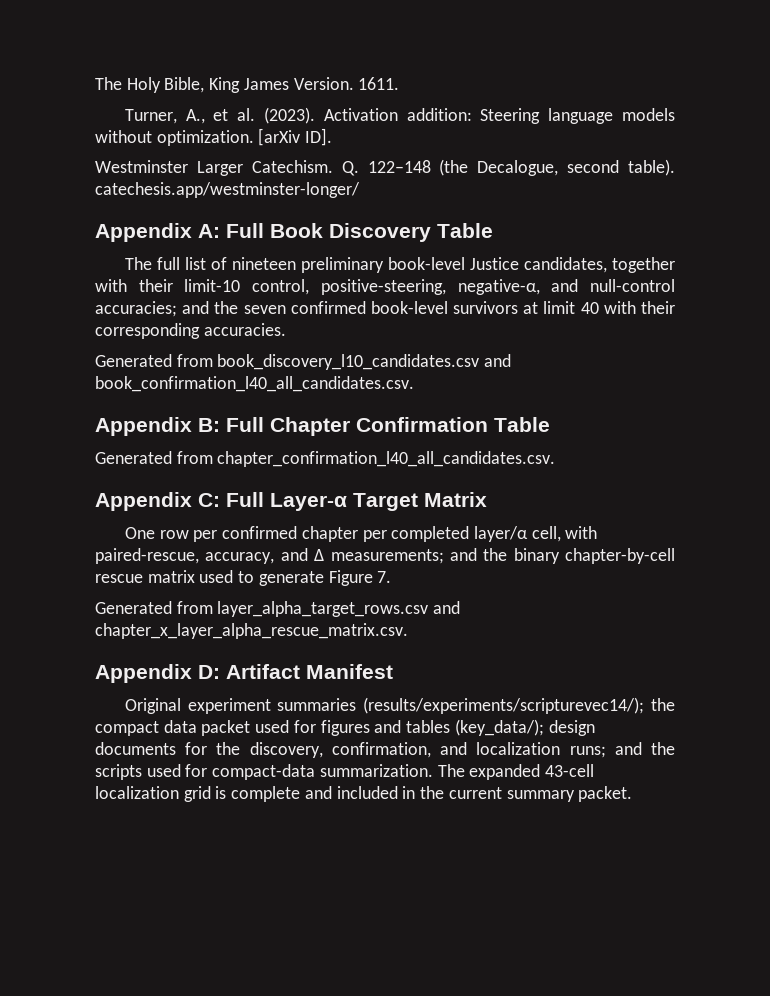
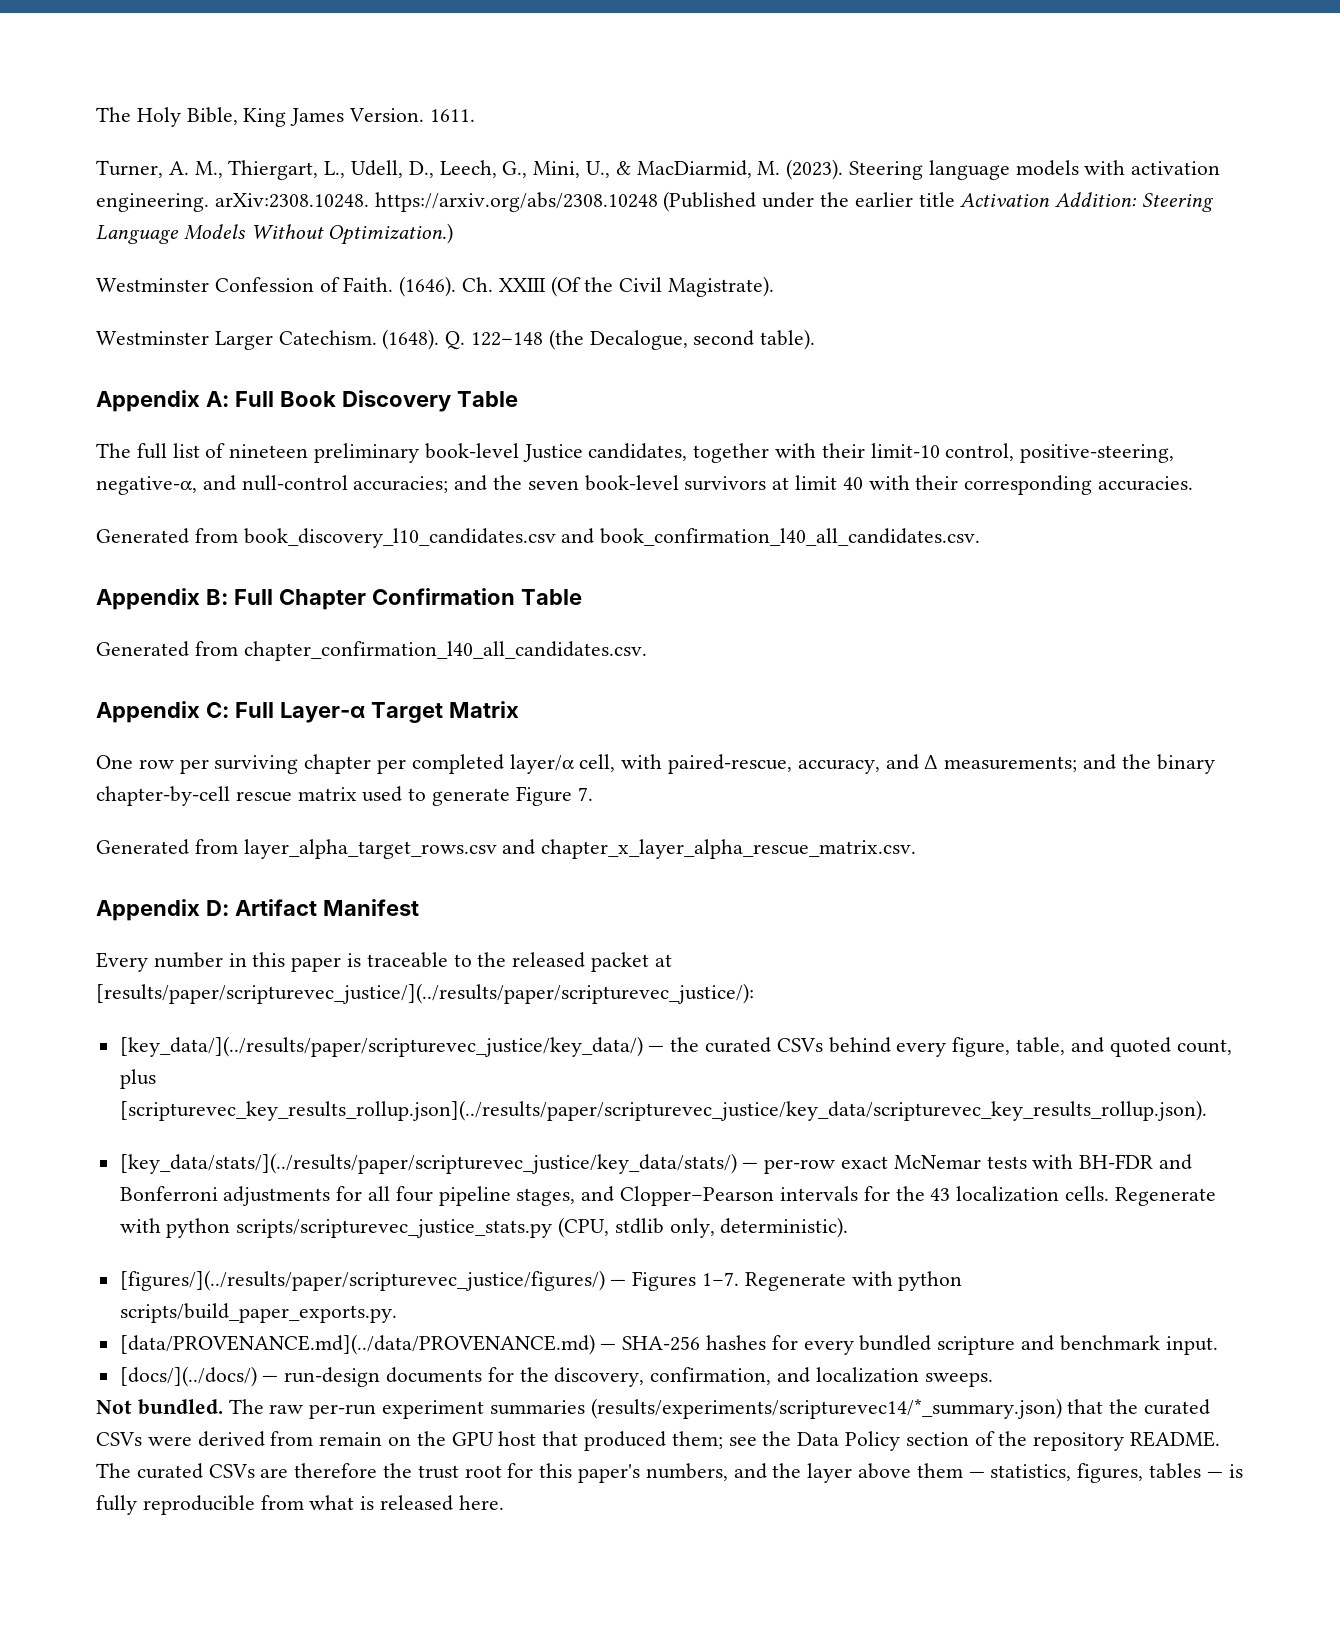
- Turner, A., et al. (2023). Activation addition: Steering language models without optimization. [arXiv ID].
+ Turner, A. M., Thiergart, L., Udell, D., Leech, G., Mini, U., & MacDiarmid, M. (2023). Steering language models with activation engineering. arXiv:2308.10248. https://arxiv.org/abs/2308.10248 (Published under the earlier title Activation Addition: Steering Language Models Without Optimization.)
+ Westminster Confession of Faith. (1646). Ch. XXIII (Of the Civil Magistrate).
+ (1648).
- Q. 122–148 (the Decalogue, second table). catechesis.app/westminster-longer/
+ Q. 122–148 (the Decalogue, second table).
- The full list of nineteen preliminary book-level Justice candidates, together with their limit-10 control, positive-steering, negative-α, and null-control accuracies; and the seven confirmed book-level survivors at limit 40 with their corresponding accuracies.
+ The full list of nineteen preliminary book-level Justice candidates, together with their limit-10 control, positive-steering, negative-α, and null-control accuracies; and the seven book-level survivors at limit 40 with their corresponding accuracies.
- One row per confirmed chapter per completed layer/α cell, with paired-rescue, accuracy, and Δ measurements; and the binary chapter-by-cell rescue matrix used to generate Figure 7.
+ One row per surviving chapter per completed layer/α cell, with paired-rescue, accuracy, and Δ measurements; and the binary chapter-by-cell rescue matrix used to generate Figure 7.
- Original experiment summaries (results/experiments/scripturevec14/); the compact data packet used for figures and tables (key_data/); design documents for the discovery, confirmation, and localization runs; and the scripts used for compact-data summarization. The expanded 43-cell localization grid is complete and included in the current summary packet.
+ Every number in this paper is traceable to the released packet at [results/paper/scripturevec_justice/](../results/paper/scripturevec_justice/):
+ [key_data/](../results/paper/scripturevec_justice/key_data/) — the curated CSVs behind every figure, table, and quoted count, plus [scripturevec_key_results_rollup.json](../results/paper/scripturevec_justice/key_data/scripturevec_key_results_rollup.json).
+ [key_data/stats/](../results/paper/scripturevec_justice/key_data/stats/) — per-row exact McNemar tests with BH-FDR and Bonferroni adjustments for all four pipeline stages, and Clopper–Pearson intervals for the 43 localization cells. Regenerate with python scripts/scripturevec_justice_stats.py (CPU, stdlib only, deterministic).
+ [figures/](../results/paper/scripturevec_justice/figures/) — Figures 1–7. Regenerate with python scripts/build_paper_exports.py.
+ [data/PROVENANCE.md](../data/PROVENANCE.md) — SHA-256 hashes for every bundled scripture and benchmark input.
+ [docs/](../docs/) — run-design documents for the discovery, confirmation, and localization sweeps.
+ Not bundled. The raw per-run experiment summaries (results/experiments/scripturevec14/*_summary.json) that the curated CSVs were derived from remain on the GPU host that produced them; see the Data Policy section of the repository README. The curated CSVs are therefore the trust root for this paper's numbers, and the layer above them — statistics, figures, tables — is fully reproducible from what is released here.

